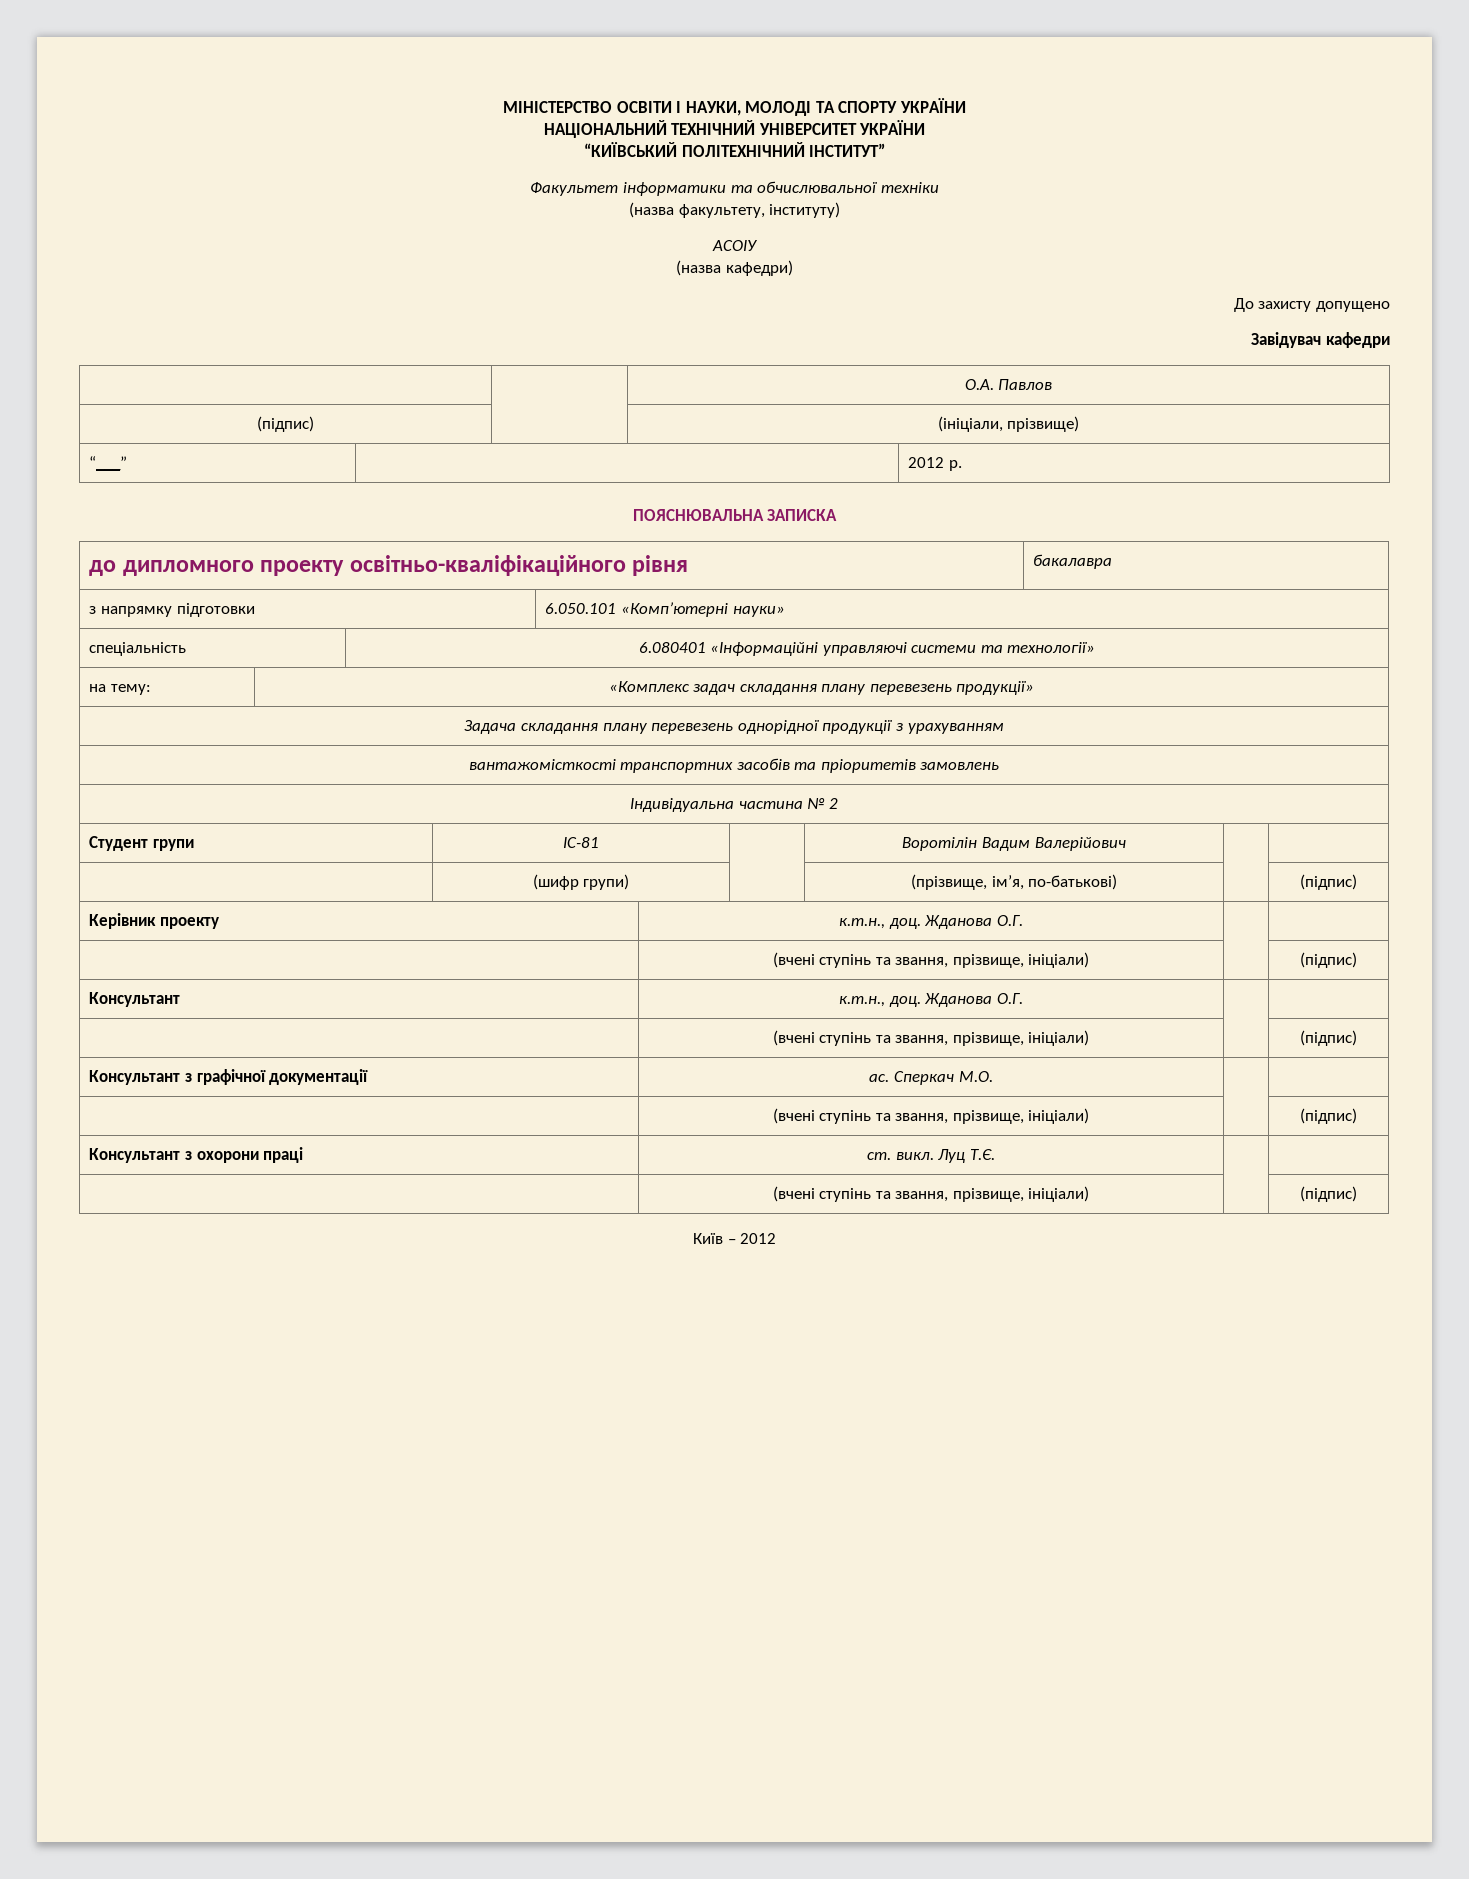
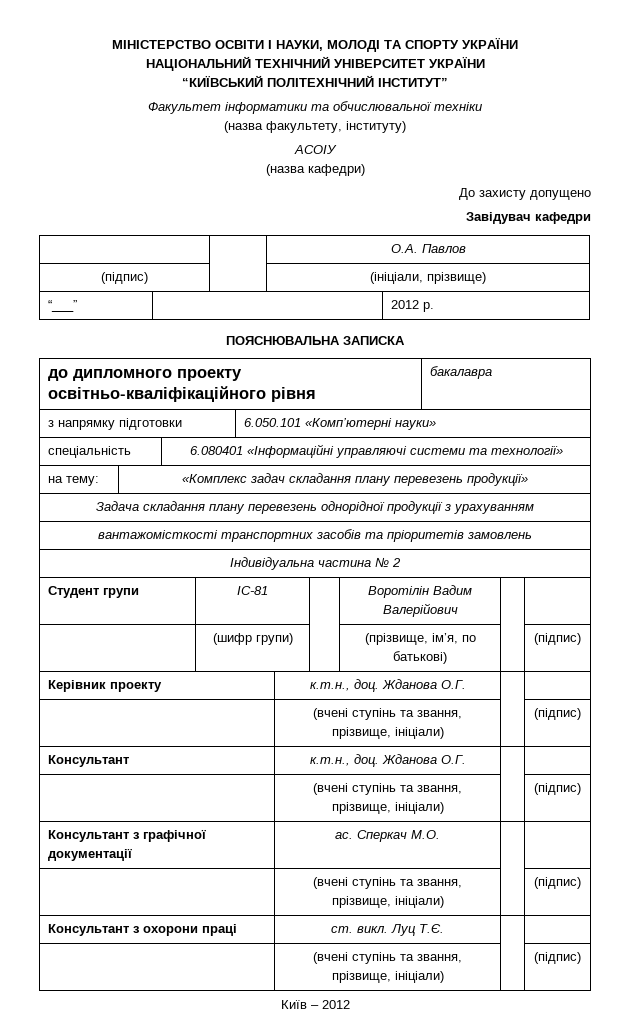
- | (шифр групи) | | (прізвище, ім’я, по-батькові) | | (підпис)
+ | (шифр групи) | | (прізвище, ім’я, по батькові) | | (підпис)

